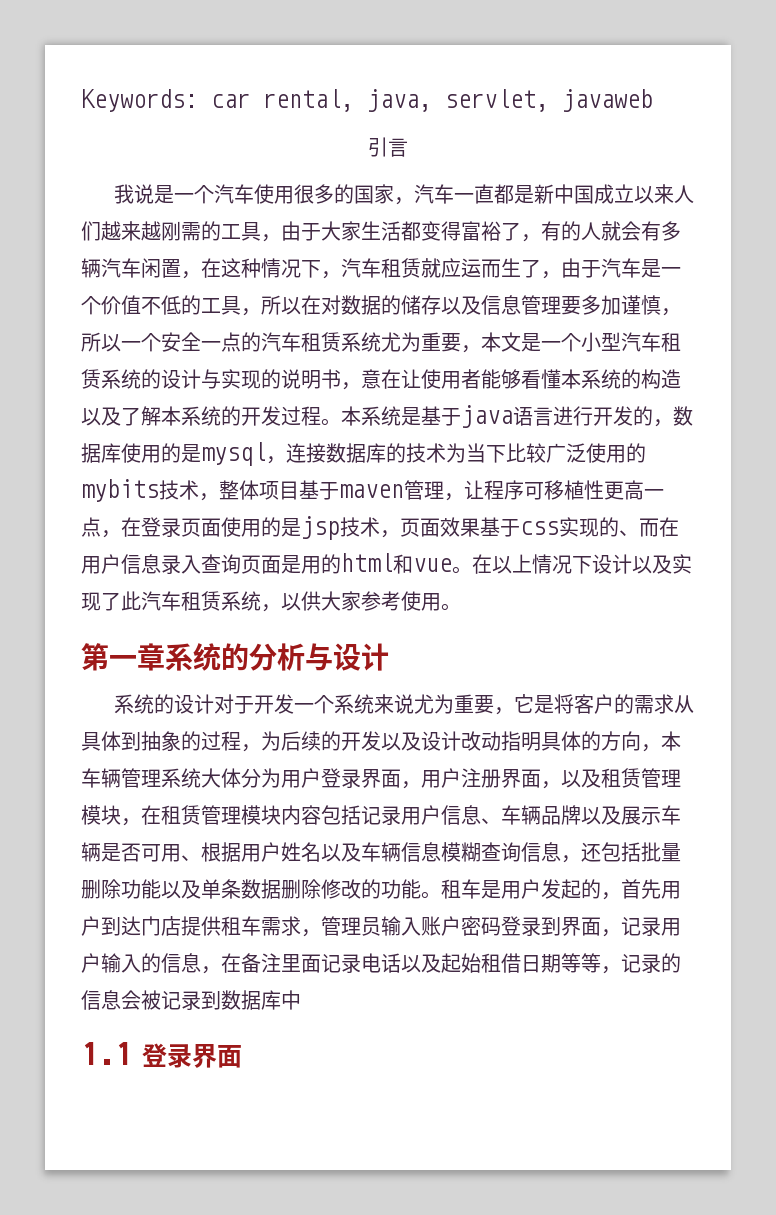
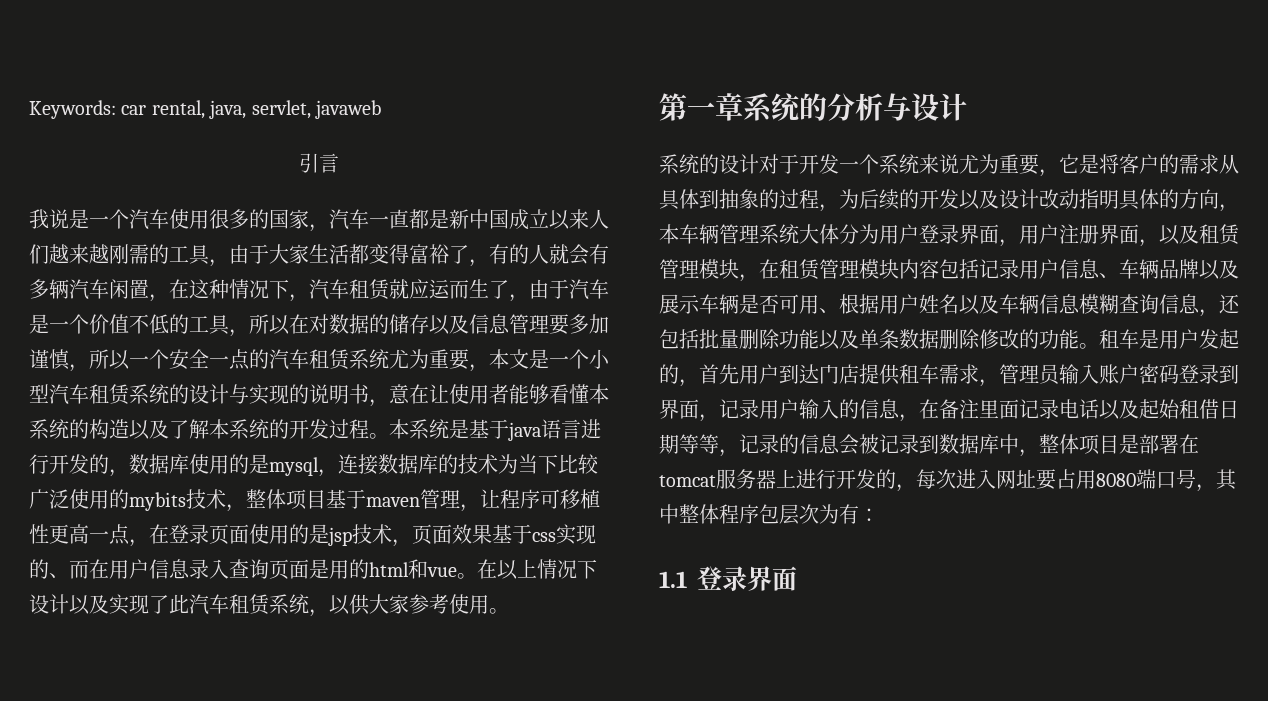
- 租车是用户发起的，首先用户到达门店提供租车需求，管理员输入账户密码登录到界面，记录用户输入的信息，在备注里面记录电话以及起始租借日期等等，记录的信息会被记录到数据库中
+ 租车是用户发起的，首先用户到达门店提供租车需求，管理员输入账户密码登录到界面，记录用户输入的信息，在备注里面记录电话以及起始租借日期等等，记录的信息会被记录到数据库中，整体项目是部署在tomcat服务器上进行开发的，每次进入网址要占用8080端口号，其中整体程序包层次为有：

